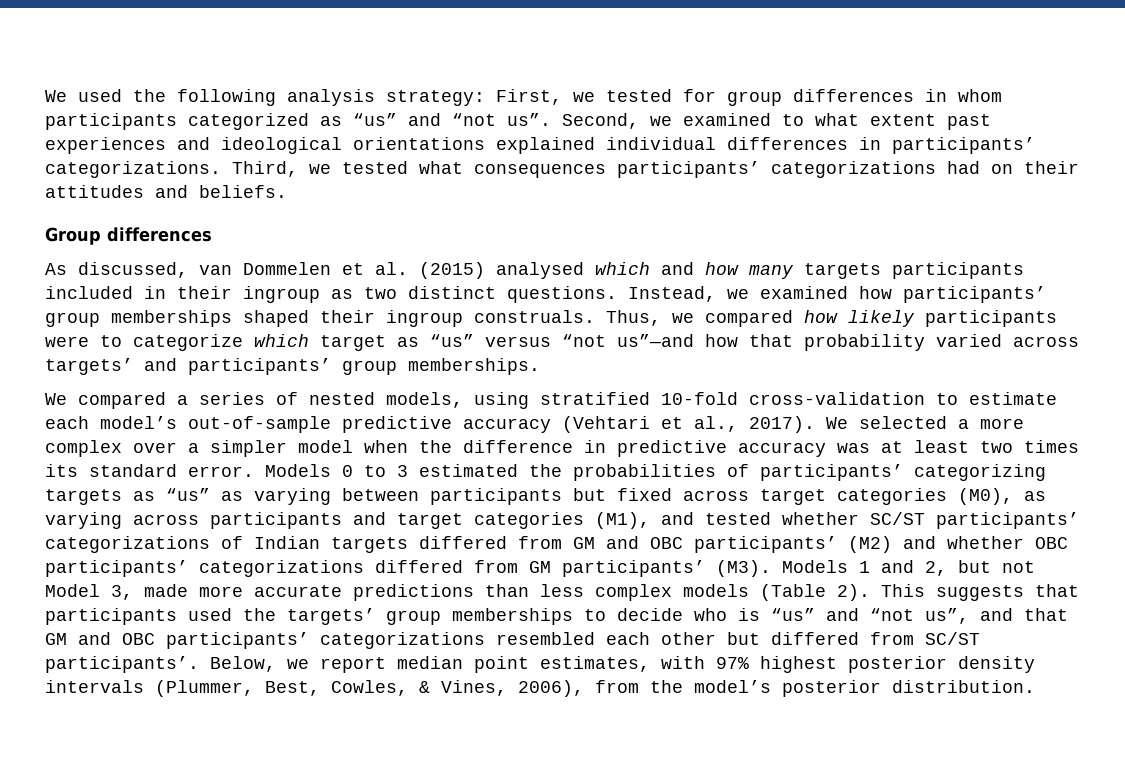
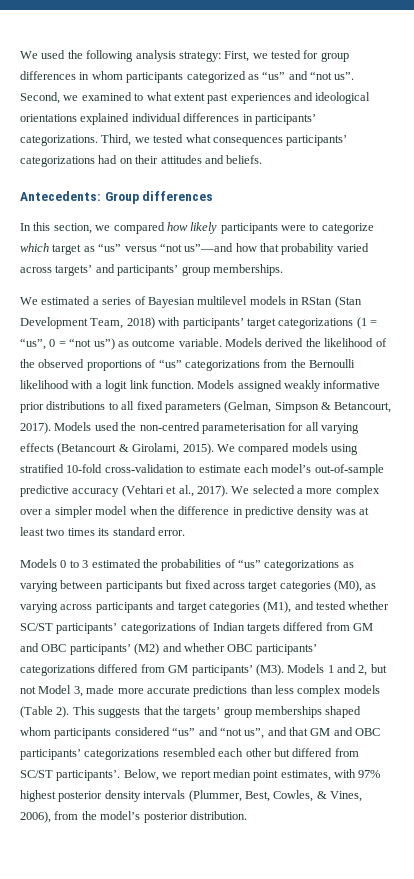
- Group differences
+ Antecedents: Group differences
- As discussed, van Dommelen et al. (2015) analysed which and how many targets participants included in their ingroup as two distinct questions. Instead, we examined how participants’ group memberships shaped their ingroup construals. Thus, we compared how likely participants were to categorize which target as “us” versus “not us”—and how that probability varied across targets’ and participants’ group memberships.
+ In this section, we compared how likely participants were to categorize which target as “us” versus “not us”—and how that probability varied across targets’ and participants’ group memberships.
- We compared a series of nested models, using stratified 10-fold cross-validation to estimate each model’s out-of-sample predictive accuracy (Vehtari et al., 2017).
+ We estimated a series of Bayesian multilevel models in RStan (Stan Development Team, 2018) with participants’ target categorizations (1 = “us”, 0 = “not us”) as outcome variable. Models derived the likelihood of the observed proportions of “us” categorizations from the Bernoulli likelihood with a logit link function. Models assigned weakly informative prior distributions to all fixed parameters (Gelman, Simpson & Betancourt, 2017). Models used the non-centred parameterisation for all varying effects (Betancourt & Girolami, 2015). We compared models using stratified 10-fold cross-validation to estimate each model’s out-of-sample predictive accuracy (Vehtari et al., 2017).
- We selected a more complex over a simpler model when the difference in predictive accuracy was at least two times its standard error. Models 0 to 3 estimated the probabilities of participants’ categorizing targets as “us” as varying between participants but fixed across target categories (M0), as varying across participants and target categories (M1), and tested whether SC/ST participants’ categorizations of Indian targets differed from GM and OBC participants’ (M2) and whether OBC participants’ categorizations differed from GM participants’ (M3). Models 1 and 2, but not Model 3, made more accurate predictions than less complex models (Table 2).
+ We selected a more complex over a simpler model when the difference in predictive density was at least two times its standard error.
+ Models 0 to 3 estimated the probabilities of “us” categorizations as varying between participants but fixed across target categories (M0), as varying across participants and target categories (M1), and tested whether SC/ST participants’ categorizations of Indian targets differed from GM and OBC participants’ (M2) and whether OBC participants’ categorizations differed from GM participants’ (M3). Models 1 and 2, but not Model 3, made more accurate predictions than less complex models (Table 2).
- This suggests that participants used the targets’ group memberships to decide who is “us” and “not us”, and that GM and OBC participants’ categorizations resembled each other but differed from SC/ST participants’.
+ This suggests that the targets’ group memberships shaped whom participants considered “us” and “not us”, and that GM and OBC participants’ categorizations resembled each other but differed from SC/ST participants’.

